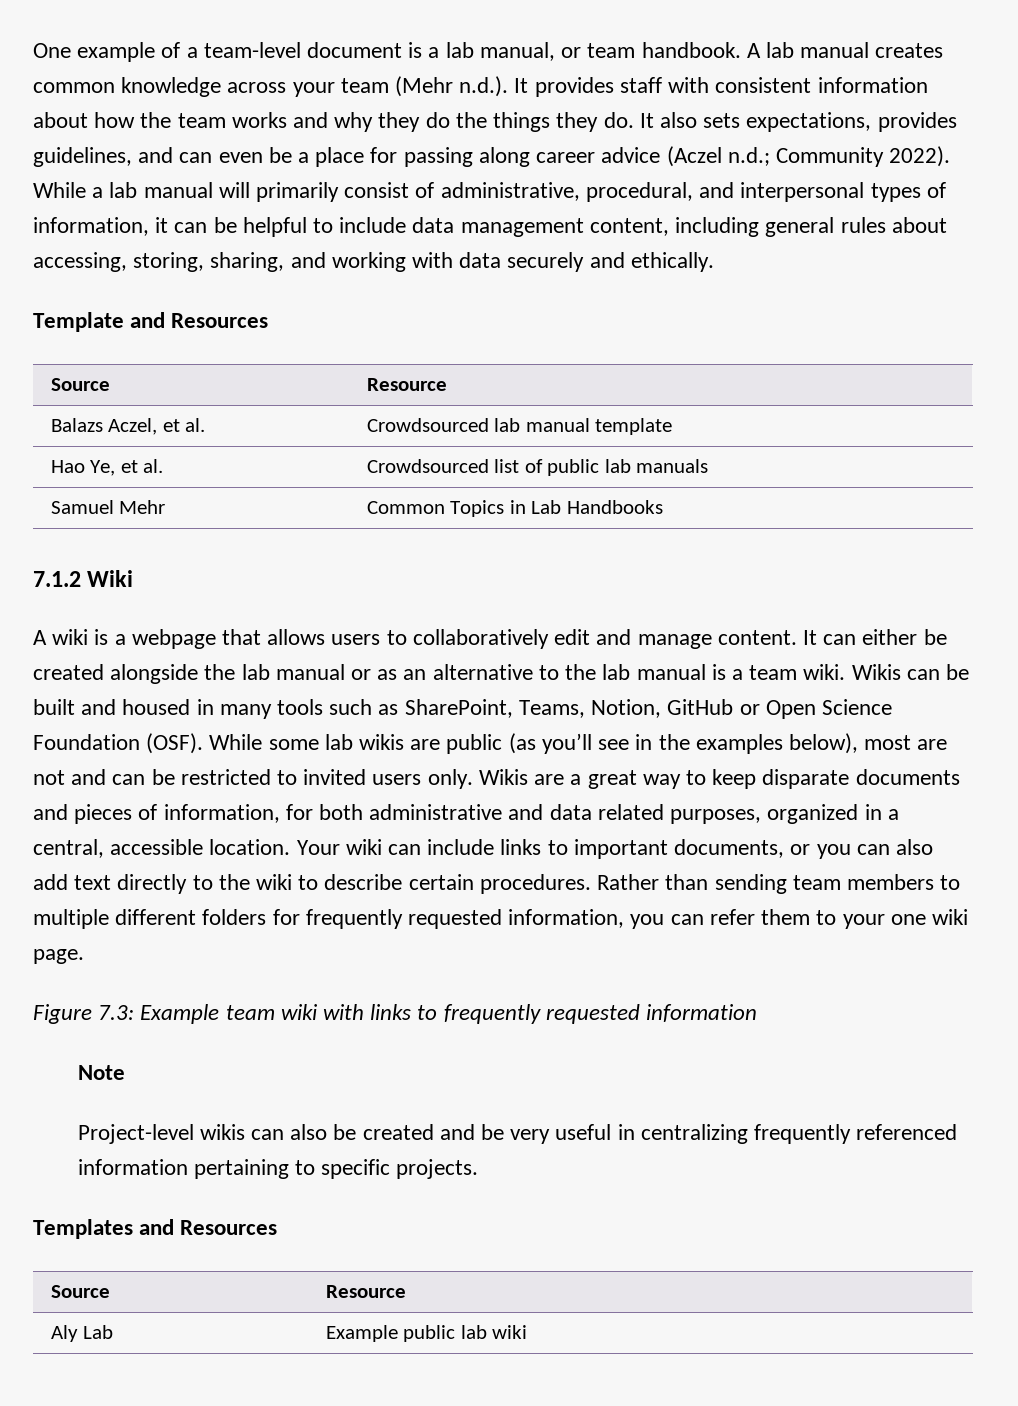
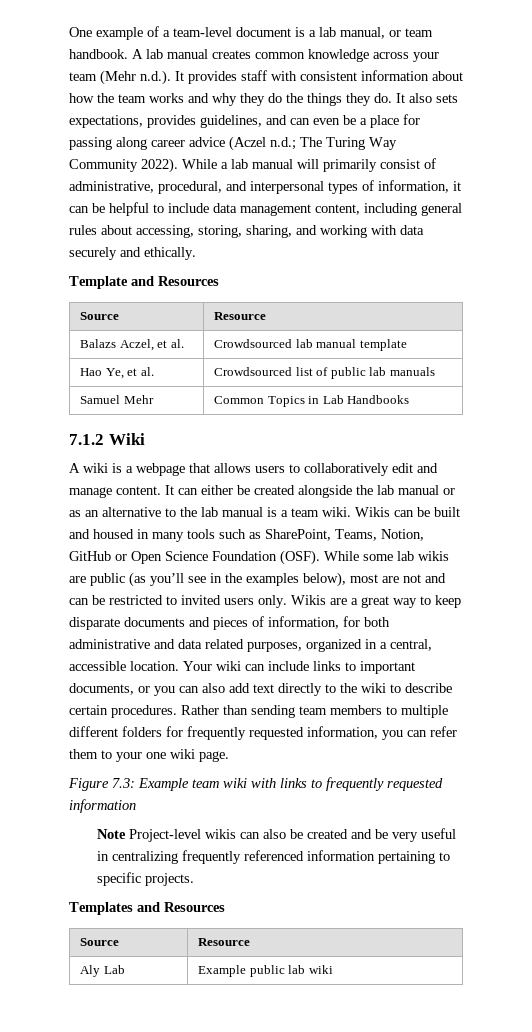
- It also sets expectations, provides guidelines, and can even be a place for passing along career advice (Aczel n.d.; Community 2022).
+ It also sets expectations, provides guidelines, and can even be a place for passing along career advice (Aczel n.d.; The Turing Way Community 2022).
- Note
- Project-level wikis can also be created and be very useful in centralizing frequently referenced information pertaining to specific projects.
+ Note Project-level wikis can also be created and be very useful in centralizing frequently referenced information pertaining to specific projects.

